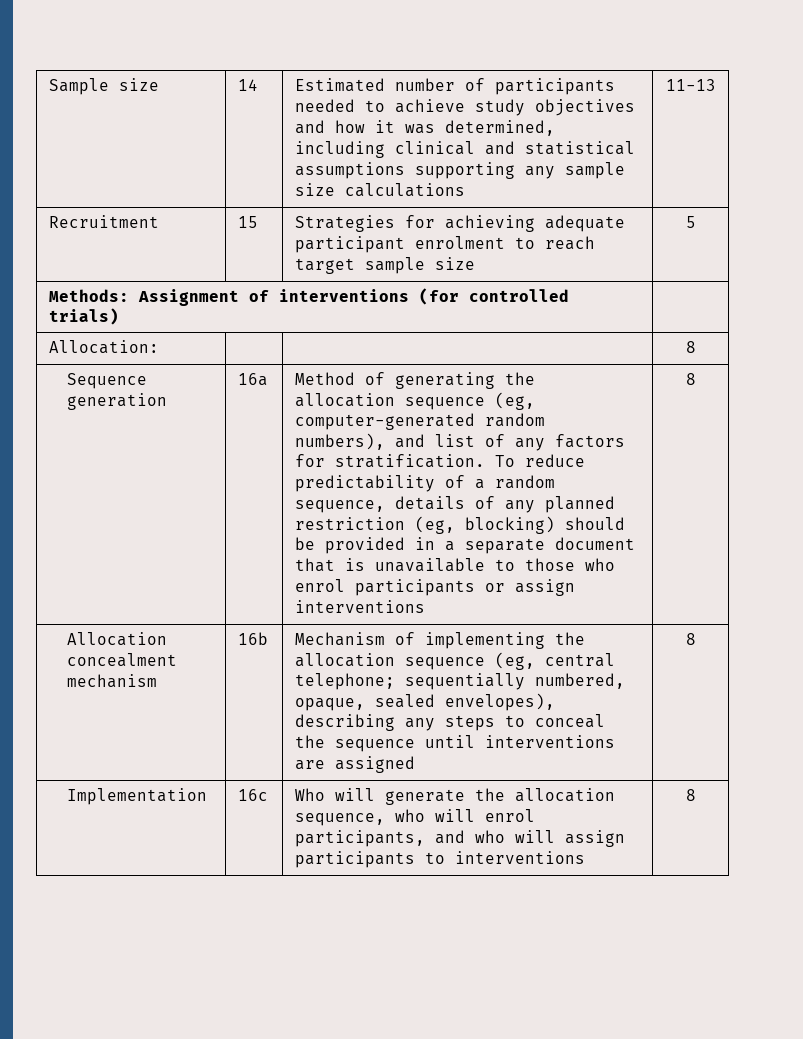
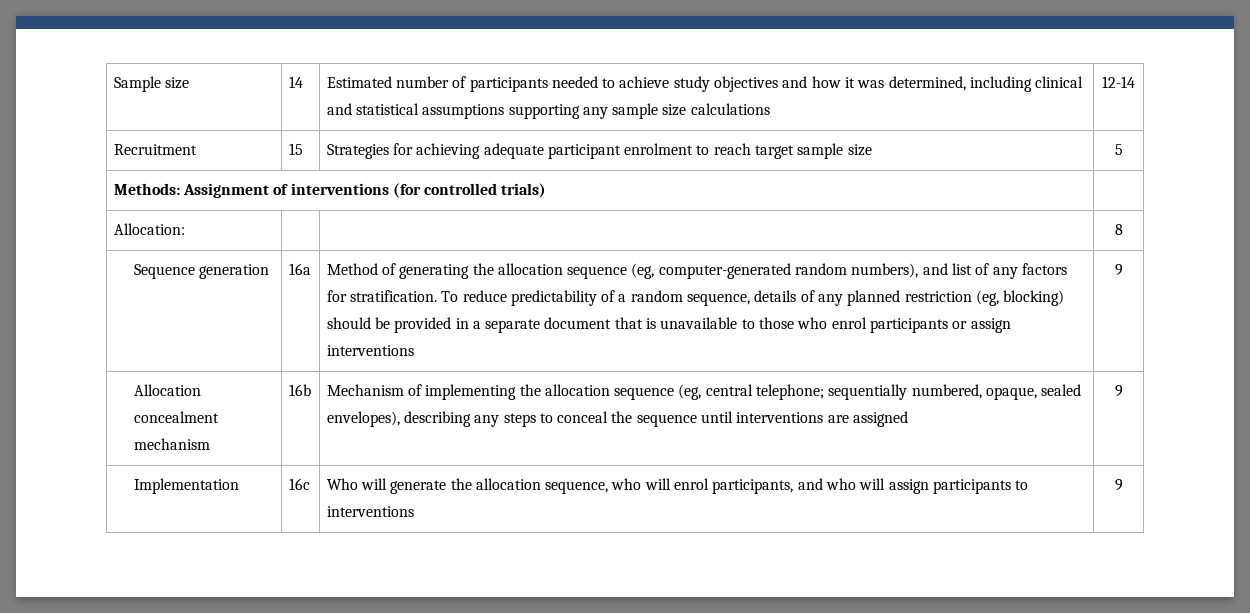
- Sample size | 14 | Estimated number of participants needed to achieve study objectives and how it was determined, including clinical and statistical assumptions supporting any sample size calculations | 11-13
+ Sample size | 14 | Estimated number of participants needed to achieve study objectives and how it was determined, including clinical and statistical assumptions supporting any sample size calculations | 12-14
- To reduce predictability of a random sequence, details of any planned restriction (eg, blocking) should be provided in a separate document that is unavailable to those who enrol participants or assign interventions | 8
+ To reduce predictability of a random sequence, details of any planned restriction (eg, blocking) should be provided in a separate document that is unavailable to those who enrol participants or assign interventions | 9
- Allocation concealment mechanism | 16b | Mechanism of implementing the allocation sequence (eg, central telephone; sequentially numbered, opaque, sealed envelopes), describing any steps to conceal the sequence until interventions are assigned | 8
+ Allocation concealment mechanism | 16b | Mechanism of implementing the allocation sequence (eg, central telephone; sequentially numbered, opaque, sealed envelopes), describing any steps to conceal the sequence until interventions are assigned | 9
- Implementation | 16c | Who will generate the allocation sequence, who will enrol participants, and who will assign participants to interventions | 8
+ Implementation | 16c | Who will generate the allocation sequence, who will enrol participants, and who will assign participants to interventions | 9

